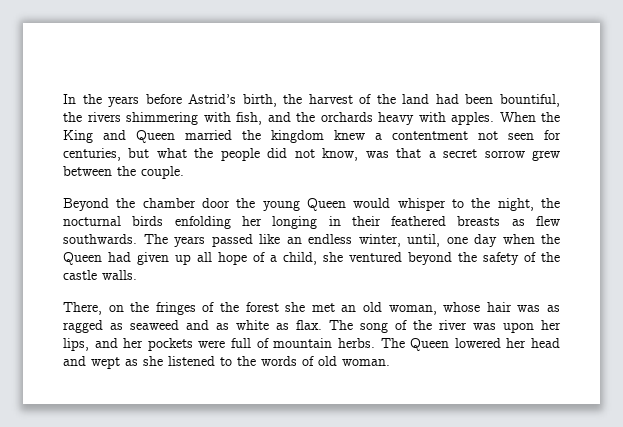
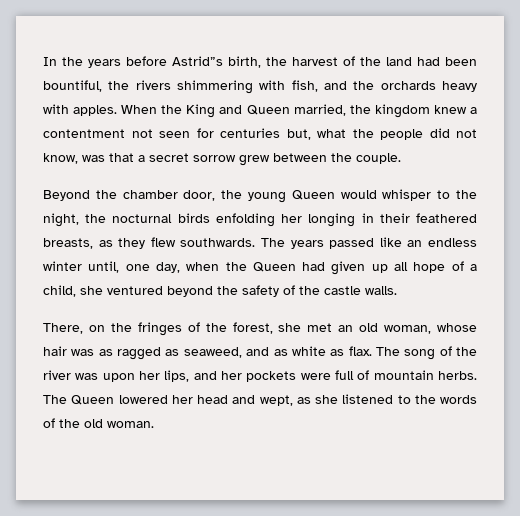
- In the years before Astrid’s birth, the harvest of the land had been bountiful, the rivers shimmering with fish, and the orchards heavy with apples.
+ In the years before Astrid”s birth, the harvest of the land had been bountiful, the rivers shimmering with fish, and the orchards heavy with apples.
- When the King and Queen married the kingdom knew a contentment not seen for centuries, but what the people did not know, was that a secret sorrow grew between the couple.
+ When the King and Queen married, the kingdom knew a contentment not seen for centuries but, what the people did not know, was that a secret sorrow grew between the couple.
- Beyond the chamber door the young Queen would whisper to the night, the nocturnal birds enfolding her longing in their feathered breasts as flew southwards.
+ Beyond the chamber door, the young Queen would whisper to the night, the nocturnal birds enfolding her longing in their feathered breasts, as they flew southwards.
- The years passed like an endless winter, until, one day when the Queen had given up all hope of a child, she ventured beyond the safety of the castle walls.
+ The years passed like an endless winter until, one day, when the Queen had given up all hope of a child, she ventured beyond the safety of the castle walls.
- There, on the fringes of the forest she met an old woman, whose hair was as ragged as seaweed and as white as flax.
+ There, on the fringes of the forest, she met an old woman, whose hair was as ragged as seaweed, and as white as flax.
- The Queen lowered her head and wept as she listened to the words of old woman.
+ The Queen lowered her head and wept, as she listened to the words of the old woman.

